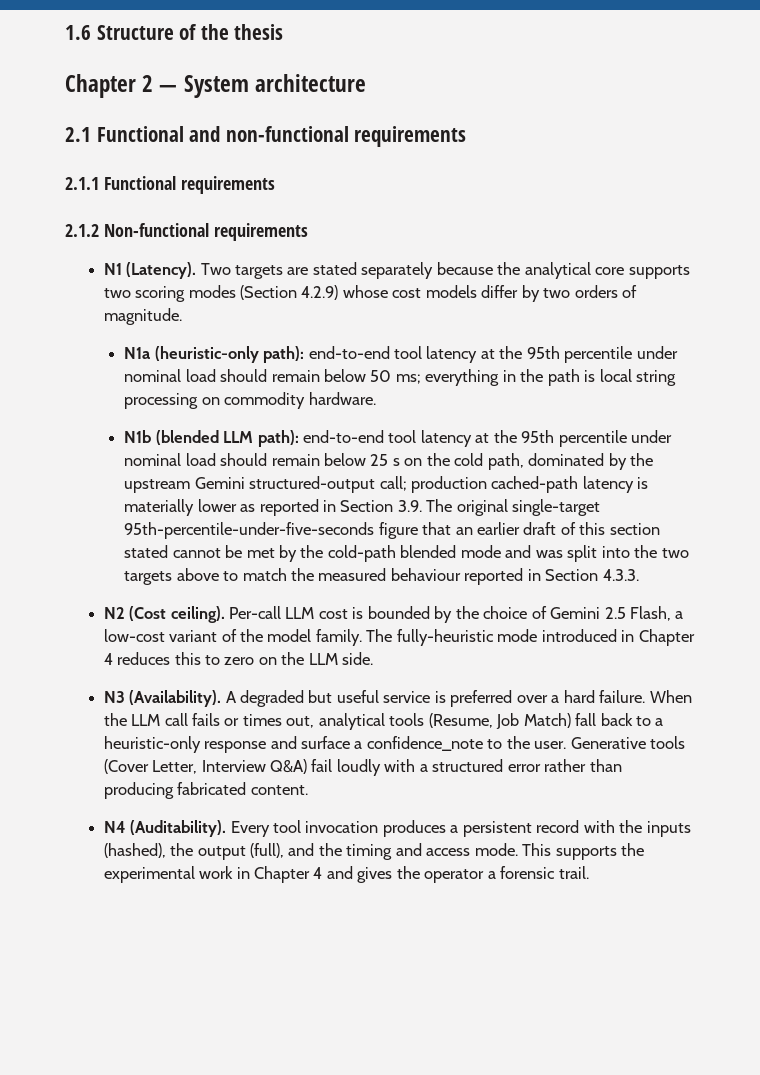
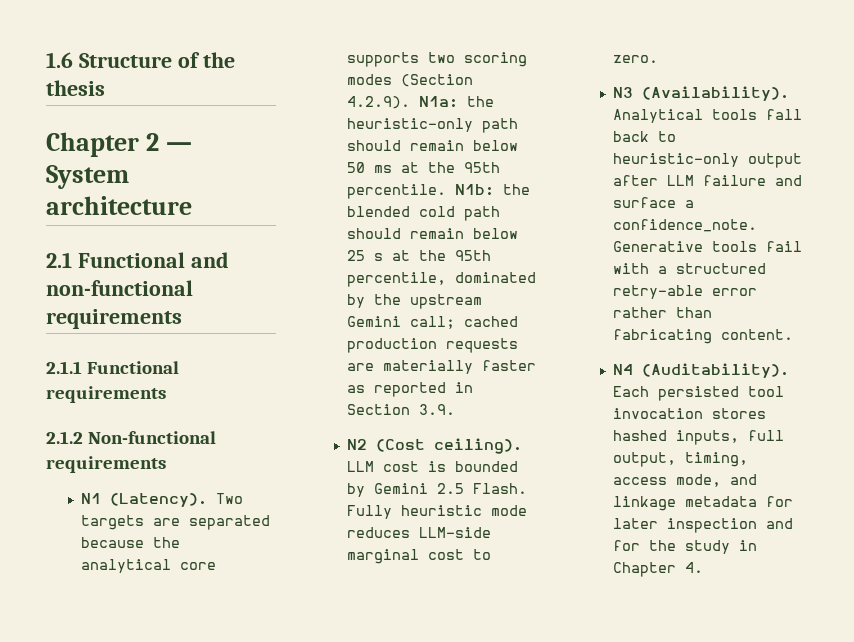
- Two targets are stated separately because the analytical core supports two scoring modes (Section 4.2.9) whose cost models differ by two orders of magnitude.
- N1a (heuristic-only path): end-to-end tool latency at the 95th percentile under nominal load should remain below 50 ms; everything in the path is local string processing on commodity hardware.
- N1b (blended LLM path): end-to-end tool latency at the 95th percentile under nominal load should remain below 25 s on the cold path, dominated by the upstream Gemini structured-output call; production cached-path latency is materially lower as reported in Section 3.9. The original single-target 95th-percentile-under-five-seconds figure that an earlier draft of this section stated cannot be met by the cold-path blended mode and was split into the two targets above to match the measured behaviour reported in Section 4.3.3.
+ Two targets are separated because the analytical core supports two scoring modes (Section 4.2.9). N1a: the heuristic-only path should remain below 50 ms at the 95th percentile. N1b: the blended cold path should remain below 25 s at the 95th percentile, dominated by the upstream Gemini call; cached production requests are materially faster as reported in Section 3.9.
- Per-call LLM cost is bounded by the choice of Gemini 2.5 Flash, a low-cost variant of the model family. The fully-heuristic mode introduced in Chapter 4 reduces this to zero on the LLM side.
- N3 (Availability). A degraded but useful service is preferred over a hard failure. When the LLM call fails or times out, analytical tools (Resume, Job Match) fall back to a heuristic-only response and surface a confidence_note to the user. Generative tools (Cover Letter, Interview Q&A) fail loudly with a structured error rather than producing fabricated content.
+ LLM cost is bounded by Gemini 2.5 Flash. Fully heuristic mode reduces LLM-side marginal cost to zero.
+ N3 (Availability). Analytical tools fall back to heuristic-only output after LLM failure and surface a confidence_note. Generative tools fail with a structured retry-able error rather than fabricating content.
- Every tool invocation produces a persistent record with the inputs (hashed), the output (full), and the timing and access mode. This supports the experimental work in Chapter 4 and gives the operator a forensic trail.
+ Each persisted tool invocation stores hashed inputs, full output, timing, access mode, and linkage metadata for later inspection and for the study in Chapter 4.

